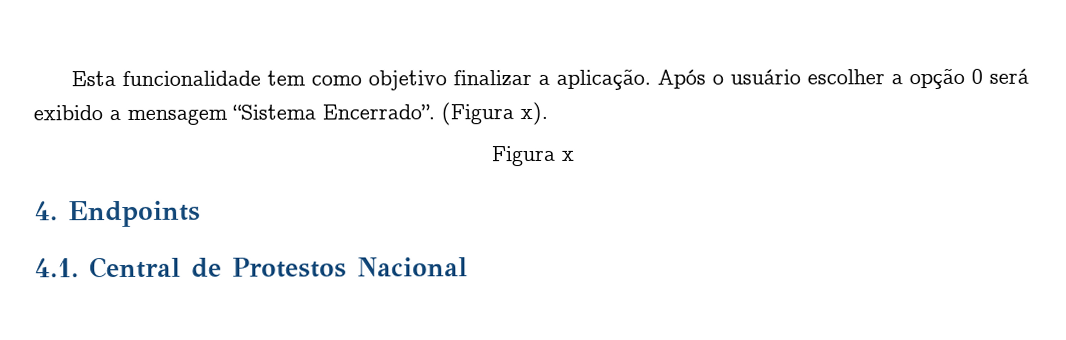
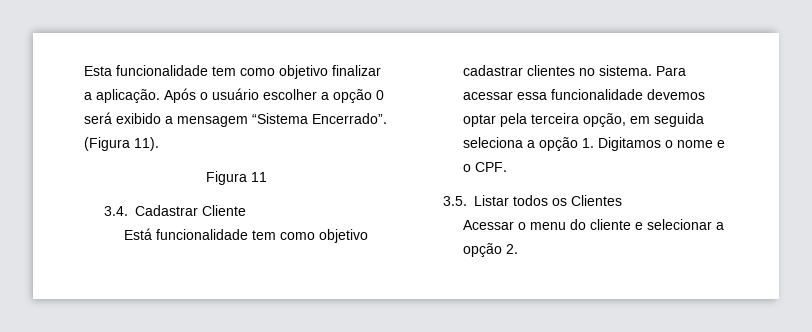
- (Figura x).
+ (Figura 11).
- Figura x
- 4. Endpoints
- 4.1. Central de Protestos Nacional
+ Figura 11
+ 3.4. Cadastrar Cliente
+ Está funcionalidade tem como objetivo cadastrar clientes no sistema. Para acessar essa funcionalidade devemos optar pela terceira opção, em seguida seleciona a opção 1. Digitamos o nome e o CPF.
+ 3.5. Listar todos os Clientes
+ Acessar o menu do cliente e selecionar a opção 2.

